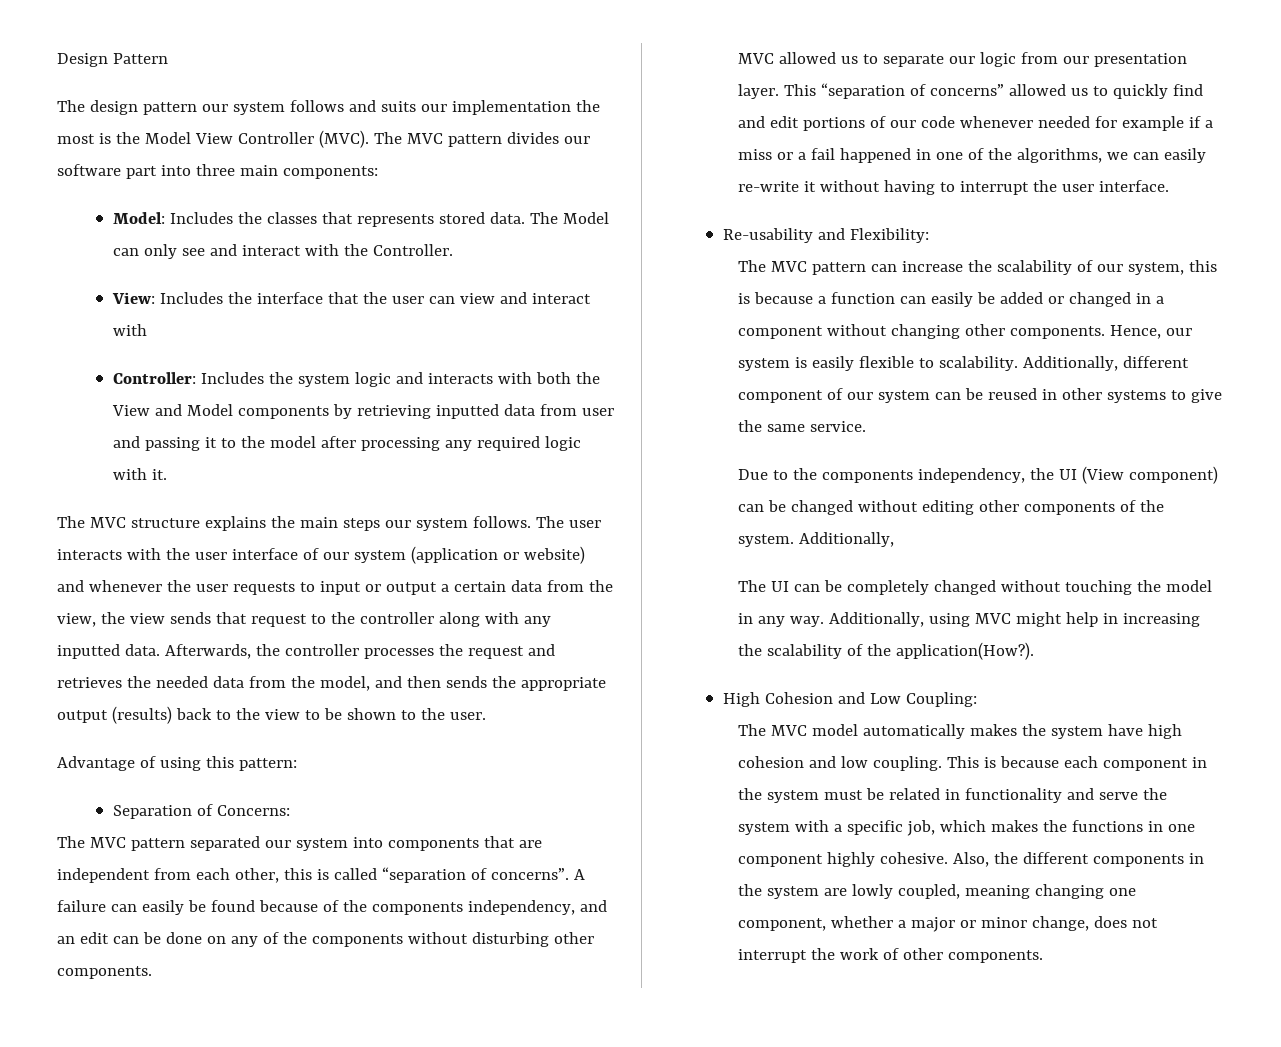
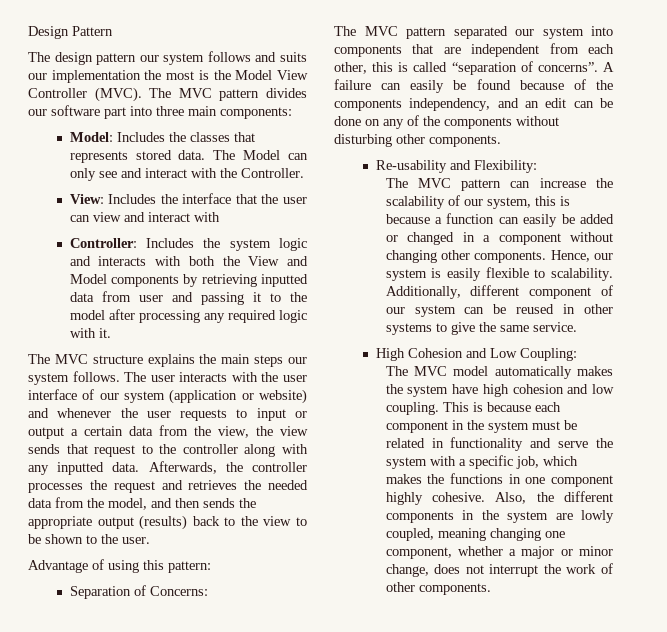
- MVC allowed us to separate our logic from our presentation layer. This “separation of concerns” allowed us to quickly find and edit portions of our code whenever needed for example if a miss or a fail happened in one of the algorithms, we can easily re-write it without having to interrupt the user interface.
- Due to the components independency, the UI (View component) can be changed without editing other components of the system. Additionally,
- The UI can be completely changed without touching the model in any way. Additionally, using MVC might help in increasing the scalability of the application(How?).

